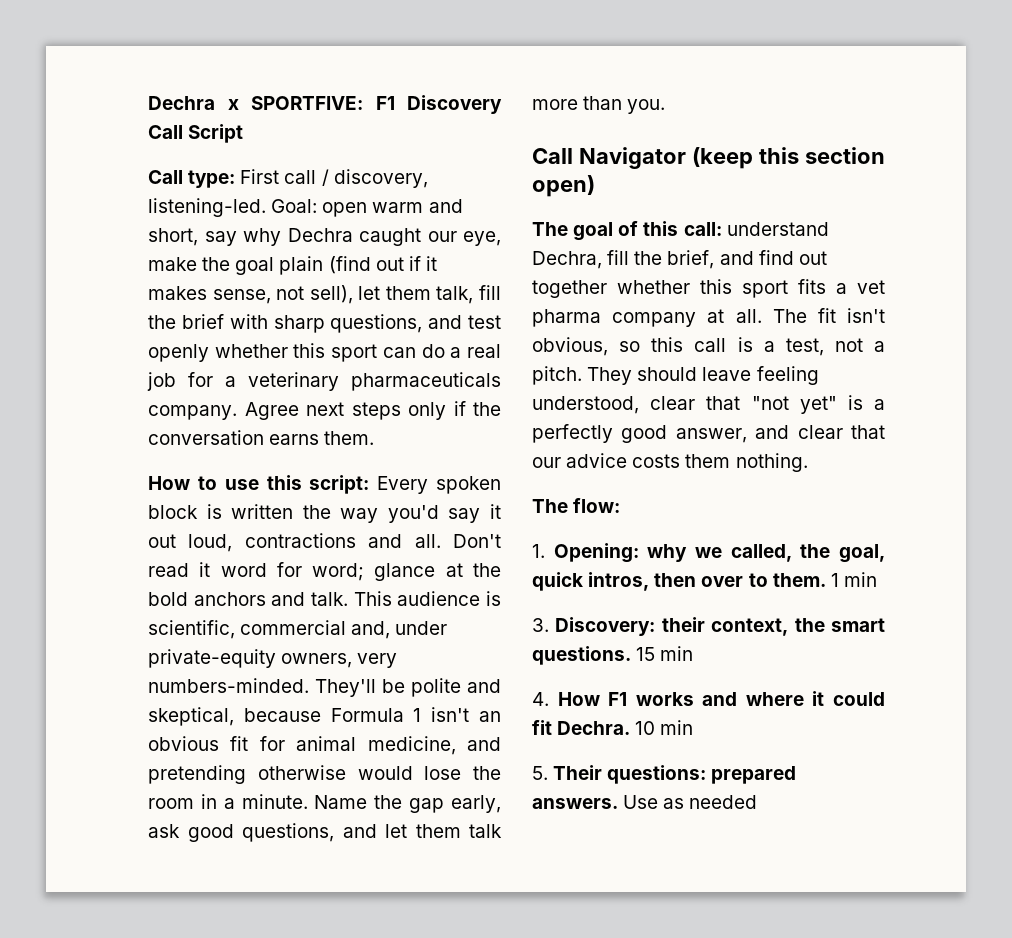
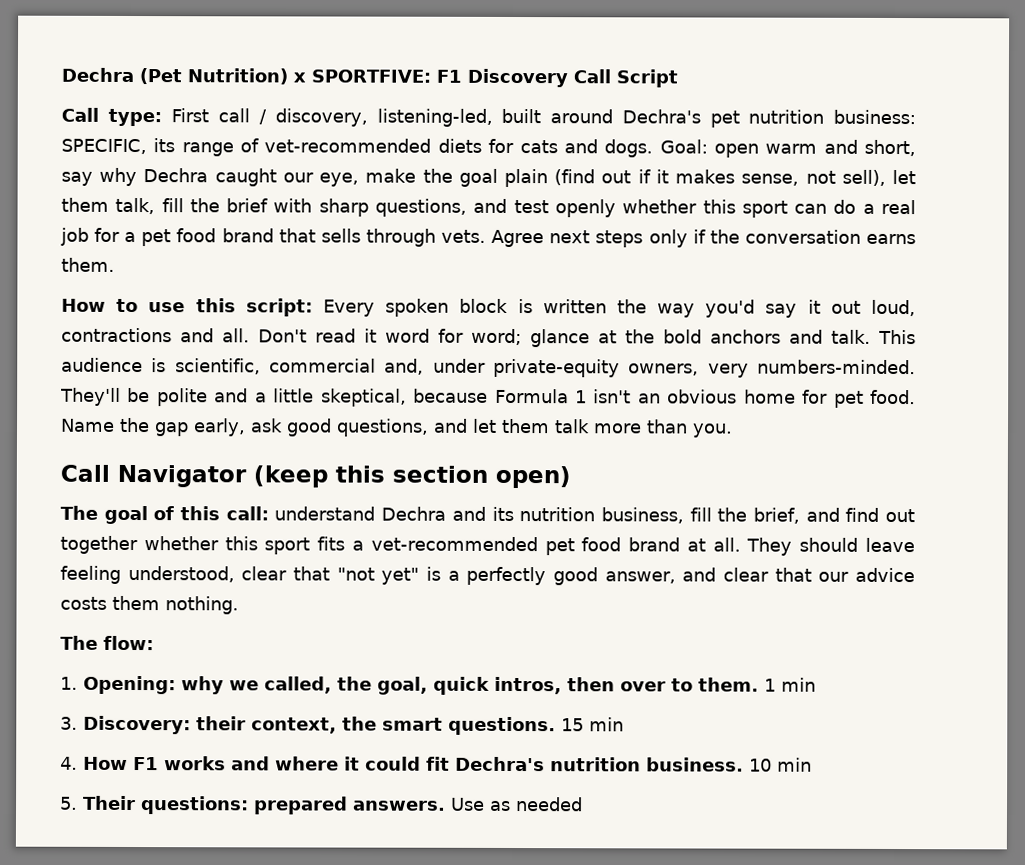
- Dechra x SPORTFIVE: F1 Discovery Call Script
+ Dechra (Pet Nutrition) x SPORTFIVE: F1 Discovery Call Script
- Call type: First call / discovery, listening-led.
+ Call type: First call / discovery, listening-led, built around Dechra's pet nutrition business: SPECIFIC, its range of vet-recommended diets for cats and dogs.
- Goal: open warm and short, say why Dechra caught our eye, make the goal plain (find out if it makes sense, not sell), let them talk, fill the brief with sharp questions, and test openly whether this sport can do a real job for a veterinary pharmaceuticals company.
+ Goal: open warm and short, say why Dechra caught our eye, make the goal plain (find out if it makes sense, not sell), let them talk, fill the brief with sharp questions, and test openly whether this sport can do a real job for a pet food brand that sells through vets.
- They'll be polite and skeptical, because Formula 1 isn't an obvious fit for animal medicine, and pretending otherwise would lose the room in a minute.
+ They'll be polite and a little skeptical, because Formula 1 isn't an obvious home for pet food.
- The goal of this call: understand Dechra, fill the brief, and find out together whether this sport fits a vet pharma company at all. The fit isn't obvious, so this call is a test, not a pitch.
+ The goal of this call: understand Dechra and its nutrition business, fill the brief, and find out together whether this sport fits a vet-recommended pet food brand at all.
- 4. How F1 works and where it could fit Dechra.
+ 4. How F1 works and where it could fit Dechra's nutrition business.

